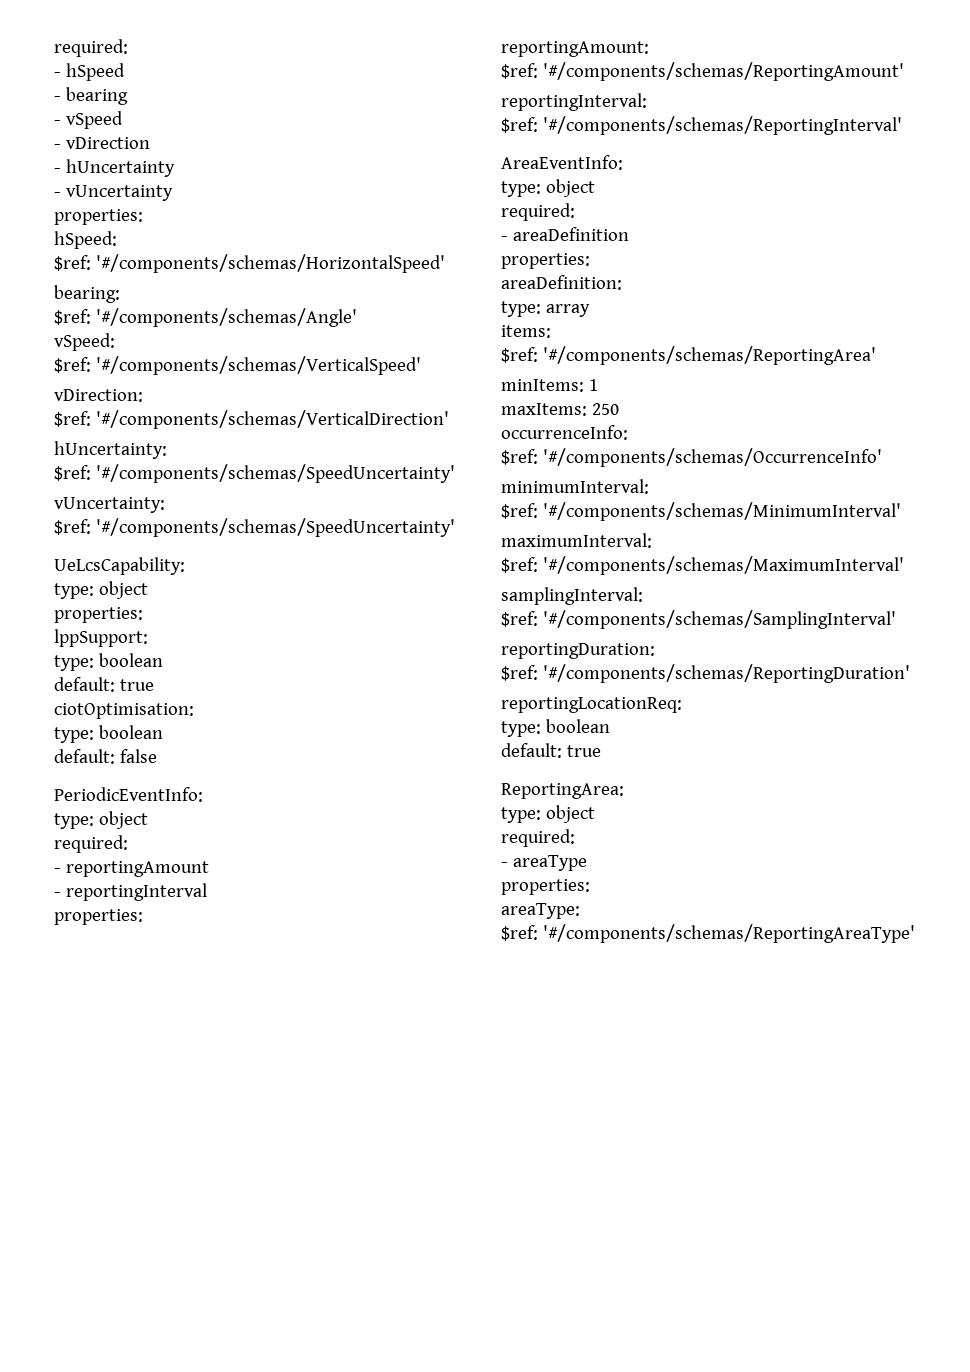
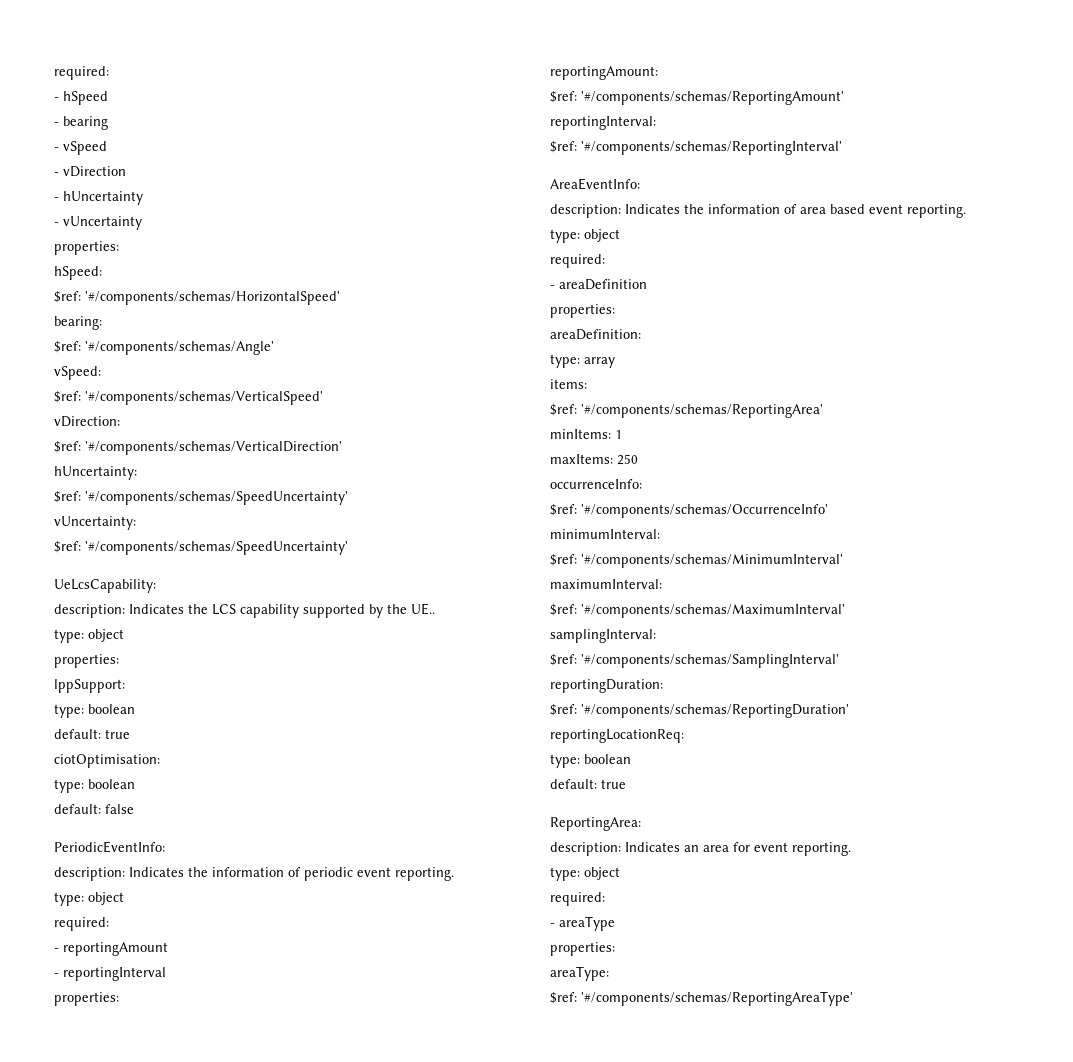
+ description: Indicates the LCS capability supported by the UE..
+ description: Indicates the information of periodic event reporting.
+ description: Indicates the information of area based event reporting.
+ description: Indicates an area for event reporting.

